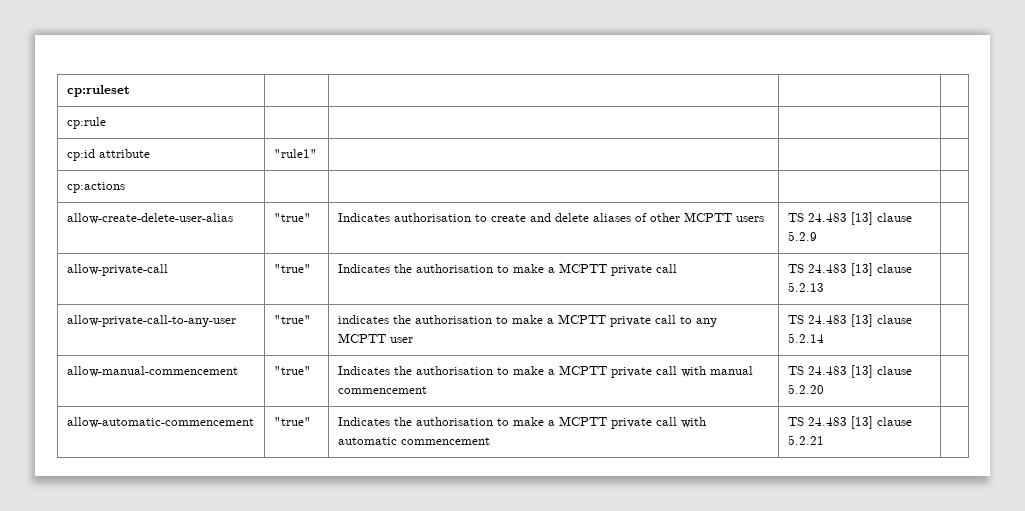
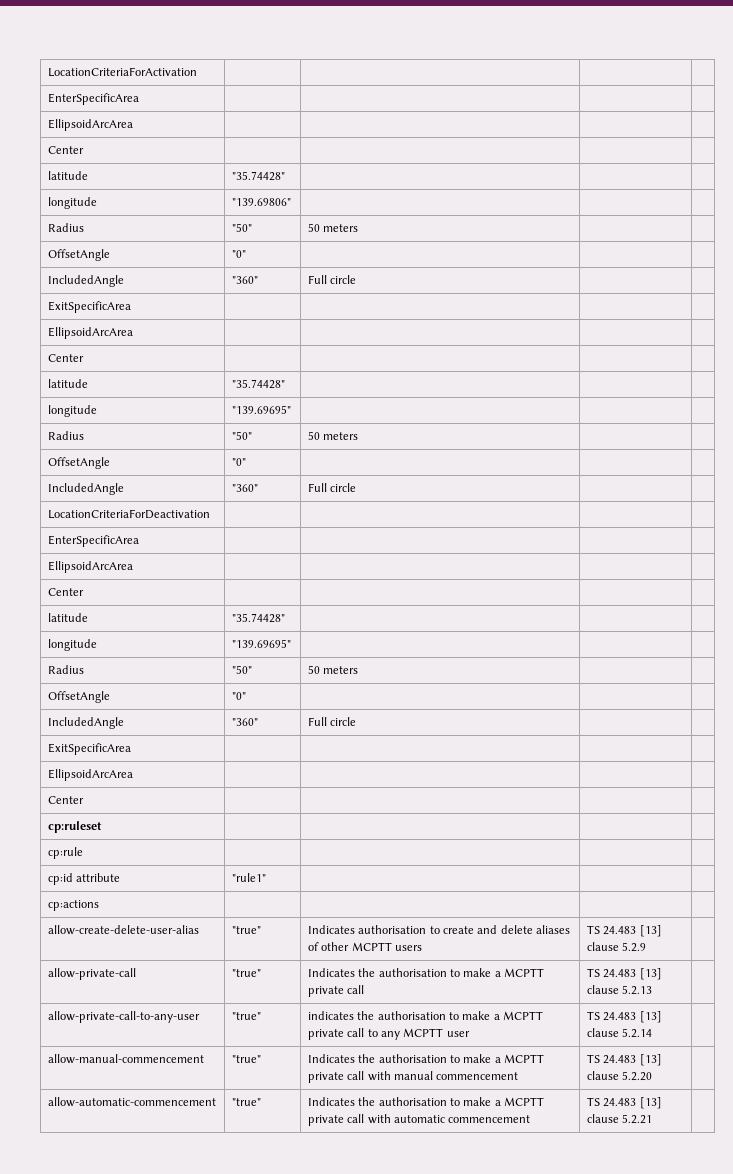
+ LocationCriteriaForActivation | | | |
+ EnterSpecificArea | | | |
+ EllipsoidArcArea | | | |
+ Center | | | |
+ latitude | "35.74428" | | |
+ longitude | "139.69806" | | |
+ Radius | "50" | 50 meters | |
+ OffsetAngle | "0" | | |
+ IncludedAngle | "360" | Full circle | |
+ ExitSpecificArea | | | |
+ EllipsoidArcArea | | | |
+ Center | | | |
+ latitude | "35.74428" | | |
+ longitude | "139.69695" | | |
+ Radius | "50" | 50 meters | |
+ OffsetAngle | "0" | | |
+ IncludedAngle | "360" | Full circle | |
+ LocationCriteriaForDeactivation | | | |
+ EnterSpecificArea | | | |
+ EllipsoidArcArea | | | |
+ Center | | | |
+ latitude | "35.74428" | | |
+ longitude | "139.69695" | | |
+ Radius | "50" | 50 meters | |
+ OffsetAngle | "0" | | |
+ IncludedAngle | "360" | Full circle | |
+ ExitSpecificArea | | | |
+ EllipsoidArcArea | | | |
+ Center | | | |

